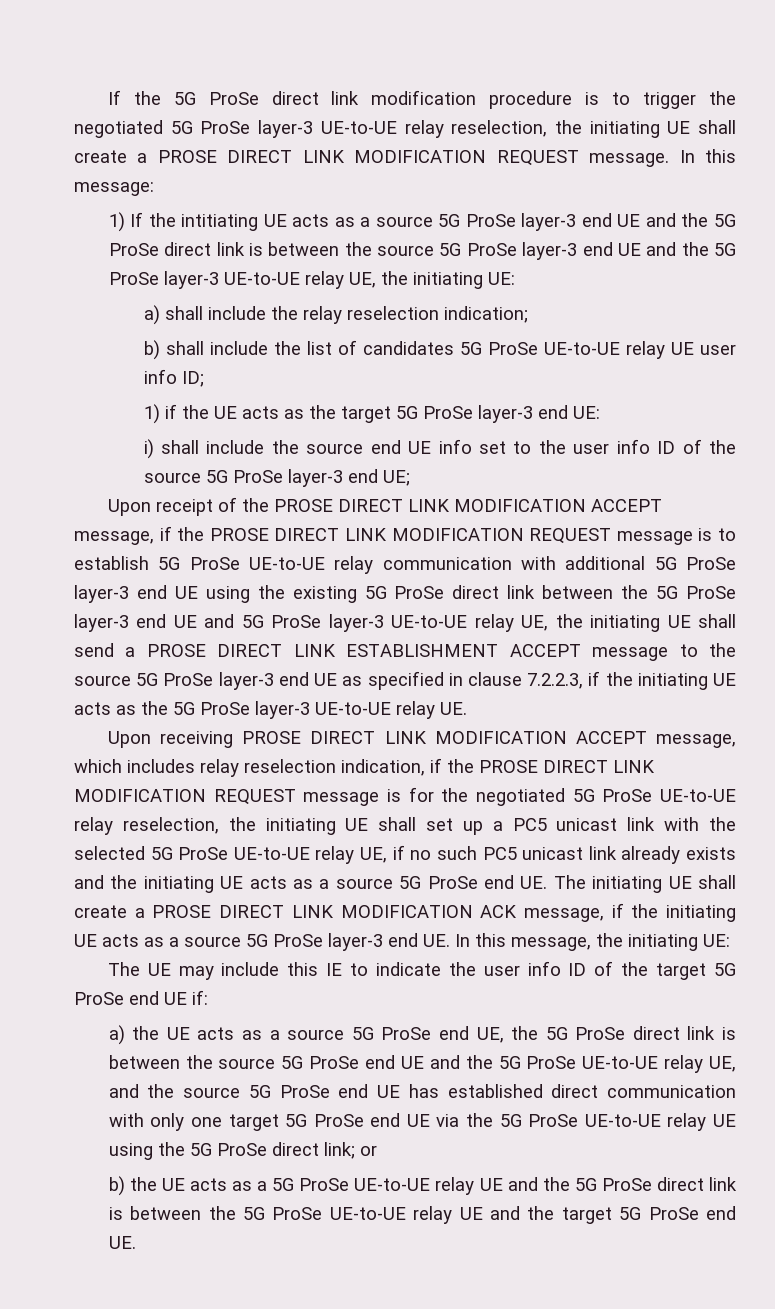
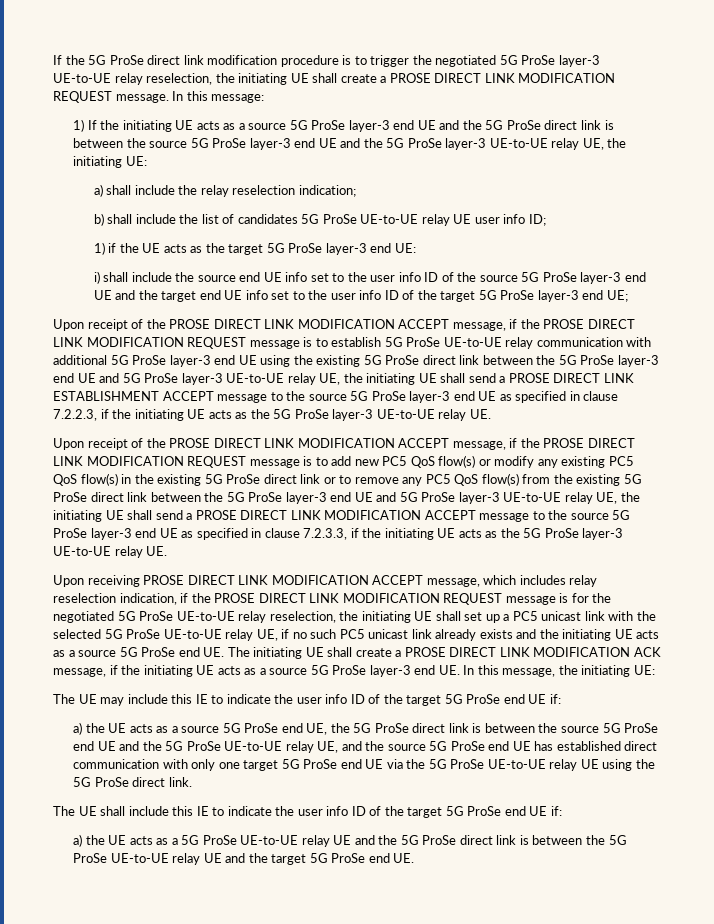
- 1) If the intitiating UE acts as a source 5G ProSe layer-3 end UE and the 5G ProSe direct link is between the source 5G ProSe layer-3 end UE and the 5G ProSe layer-3 UE-to-UE relay UE, the initiating UE:
+ 1) If the initiating UE acts as a source 5G ProSe layer-3 end UE and the 5G ProSe direct link is between the source 5G ProSe layer-3 end UE and the 5G ProSe layer-3 UE-to-UE relay UE, the initiating UE:
- i) shall include the source end UE info set to the user info ID of the source 5G ProSe layer-3 end UE;
+ i) shall include the source end UE info set to the user info ID of the source 5G ProSe layer-3 end UE and the target end UE info set to the user info ID of the target 5G ProSe layer-3 end UE;
+ Upon receipt of the PROSE DIRECT LINK MODIFICATION ACCEPT message, if the PROSE DIRECT LINK MODIFICATION REQUEST message is to add new PC5 QoS flow(s) or modify any existing PC5 QoS flow(s) in the existing 5G ProSe direct link or to remove any PC5 QoS flow(s) from the existing 5G ProSe direct link between the 5G ProSe layer-3 end UE and 5G ProSe layer-3 UE-to-UE relay UE, the initiating UE shall send a PROSE DIRECT LINK MODIFICATION ACCEPT message to the source 5G ProSe layer-3 end UE as specified in clause 7.2.3.3, if the initiating UE acts as the 5G ProSe layer-3 UE-to-UE relay UE.
- a) the UE acts as a source 5G ProSe end UE, the 5G ProSe direct link is between the source 5G ProSe end UE and the 5G ProSe UE-to-UE relay UE, and the source 5G ProSe end UE has established direct communication with only one target 5G ProSe end UE via the 5G ProSe UE-to-UE relay UE using the 5G ProSe direct link; or
- b) the UE acts as a 5G ProSe UE-to-UE relay UE and the 5G ProSe direct link is between the 5G ProSe UE-to-UE relay UE and the target 5G ProSe end UE.
+ a) the UE acts as a source 5G ProSe end UE, the 5G ProSe direct link is between the source 5G ProSe end UE and the 5G ProSe UE-to-UE relay UE, and the source 5G ProSe end UE has established direct communication with only one target 5G ProSe end UE via the 5G ProSe UE-to-UE relay UE using the 5G ProSe direct link.
+ The UE shall include this IE to indicate the user info ID of the target 5G ProSe end UE if:
+ a) the UE acts as a 5G ProSe UE-to-UE relay UE and the 5G ProSe direct link is between the 5G ProSe UE-to-UE relay UE and the target 5G ProSe end UE.

